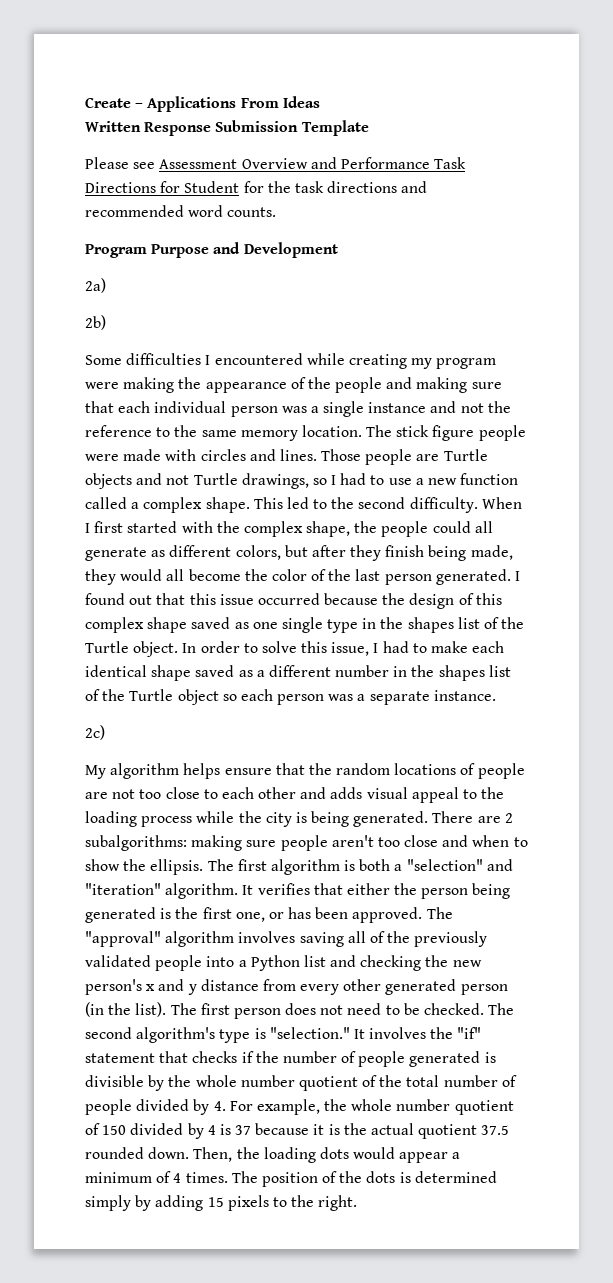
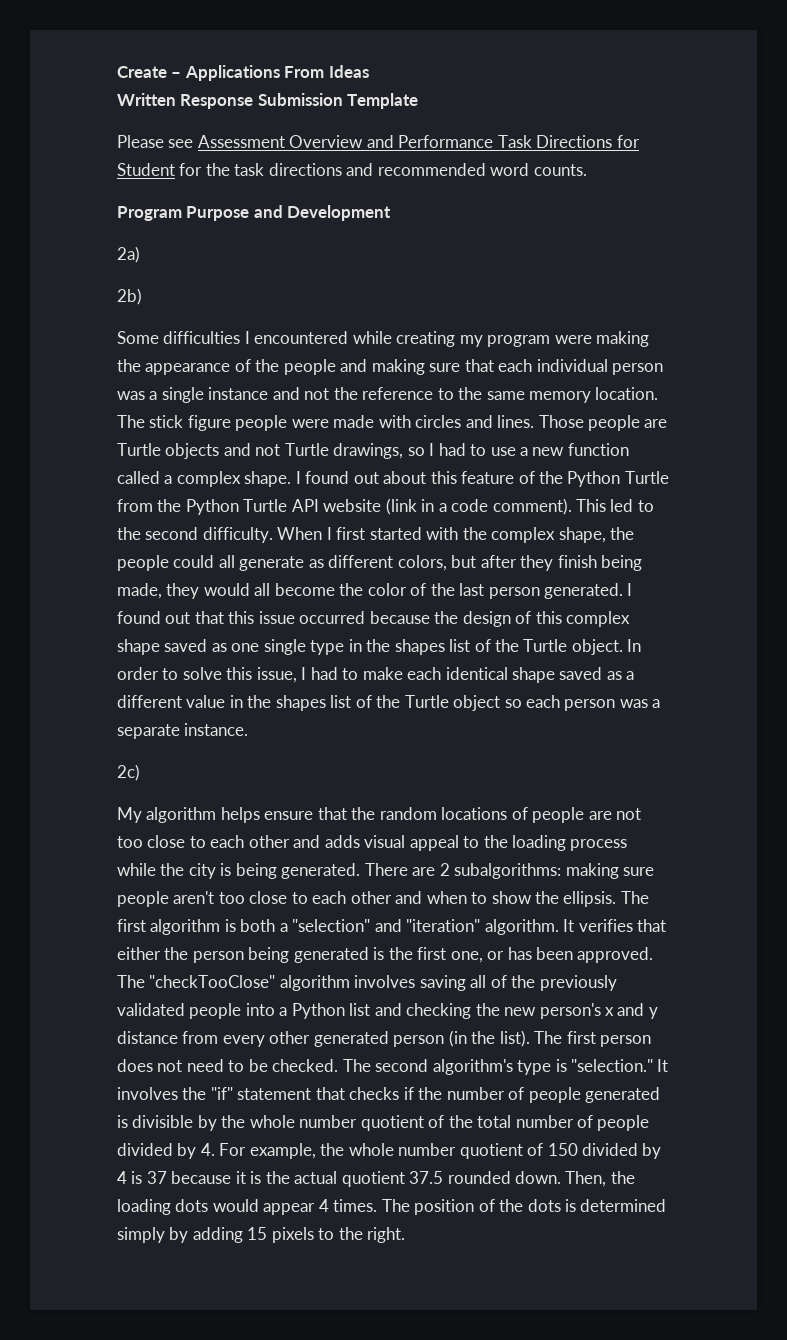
+ I found out about this feature of the Python Turtle from the Python Turtle API website (link in a code comment).
- In order to solve this issue, I had to make each identical shape saved as a different number in the shapes list of the Turtle object so each person was a separate instance.
+ In order to solve this issue, I had to make each identical shape saved as a different value in the shapes list of the Turtle object so each person was a separate instance.
- There are 2 subalgorithms: making sure people aren't too close and when to show the ellipsis.
+ There are 2 subalgorithms: making sure people aren't too close to each other and when to show the ellipsis.
- The "approval" algorithm involves saving all of the previously validated people into a Python list and checking the new person's x and y distance from every other generated person (in the list).
+ The "checkTooClose" algorithm involves saving all of the previously validated people into a Python list and checking the new person's x and y distance from every other generated person (in the list).
- Then, the loading dots would appear a minimum of 4 times.
+ Then, the loading dots would appear 4 times.

